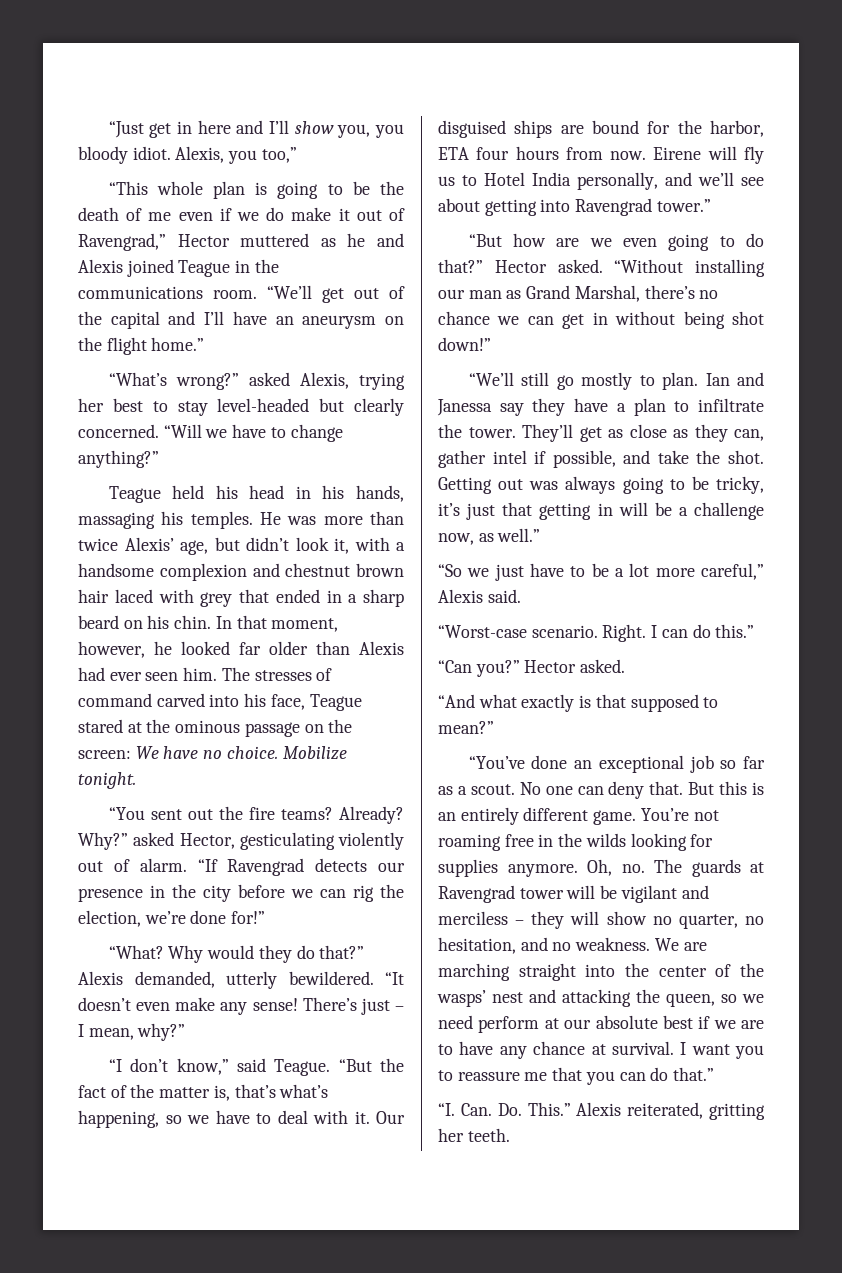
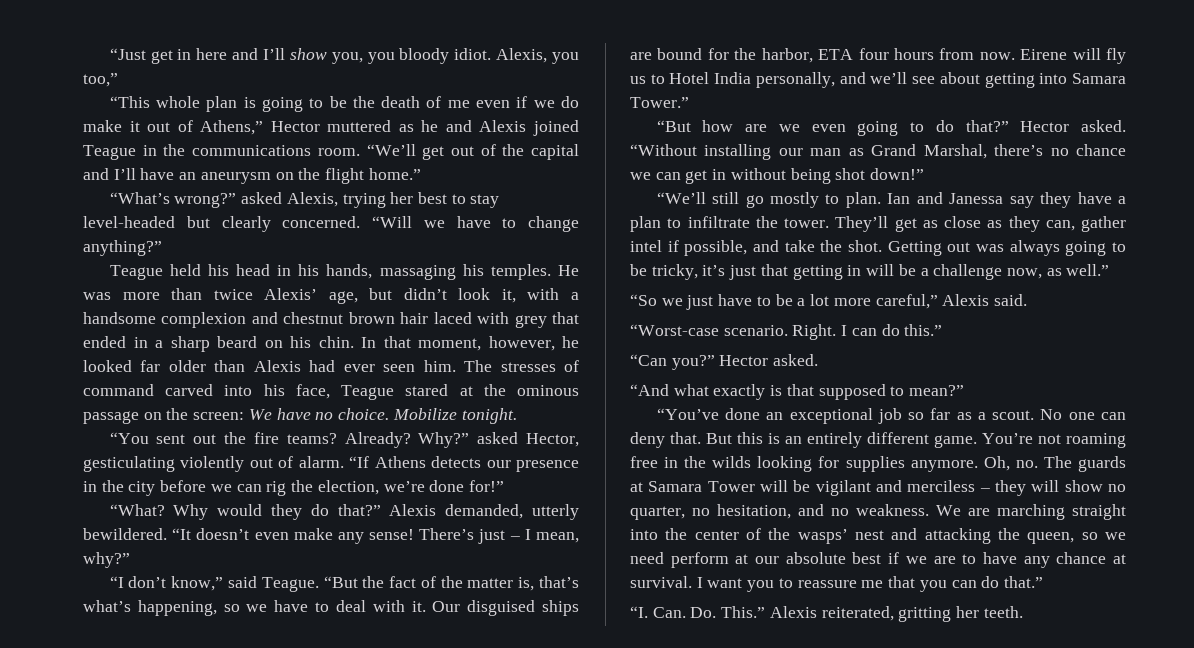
- “This whole plan is going to be the death of me even if we do make it out of Ravengrad,” Hector muttered as he and Alexis joined Teague in the communications room.
+ “This whole plan is going to be the death of me even if we do make it out of Athens,” Hector muttered as he and Alexis joined Teague in the communications room.
- “If Ravengrad detects our presence in the city before we can rig the election, we’re done for!”
+ “If Athens detects our presence in the city before we can rig the election, we’re done for!”
- Eirene will fly us to Hotel India personally, and we’ll see about getting into Ravengrad tower.”
+ Eirene will fly us to Hotel India personally, and we’ll see about getting into Samara Tower.”
- Oh, no. The guards at Ravengrad tower will be vigilant and merciless – they will show no quarter, no hesitation, and no weakness.
+ Oh, no. The guards at Samara Tower will be vigilant and merciless – they will show no quarter, no hesitation, and no weakness.

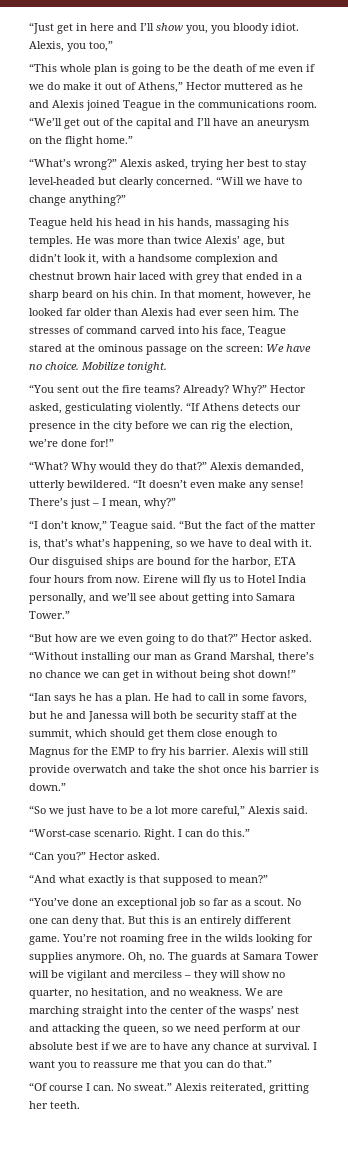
- “What’s wrong?” asked Alexis, trying her best to stay level-headed but clearly concerned.
+ “What’s wrong?” Alexis asked, trying her best to stay level-headed but clearly concerned.
- Why?” asked Hector, gesticulating violently out of alarm.
+ Why?” Hector asked, gesticulating violently.
- “I don’t know,” said Teague.
+ “I don’t know,” Teague said.
- “We’ll still go mostly to plan. Ian and Janessa say they have a plan to infiltrate the tower. They’ll get as close as they can, gather intel if possible, and take the shot. Getting out was always going to be tricky, it’s just that getting in will be a challenge now, as well.”
+ “Ian says he has a plan. He had to call in some favors, but he and Janessa will both be security staff at the summit, which should get them close enough to Magnus for the EMP to fry his barrier. Alexis will still provide overwatch and take the shot once his barrier is down.”
- “I. Can. Do. This.”
+ “Of course I can. No sweat.”

